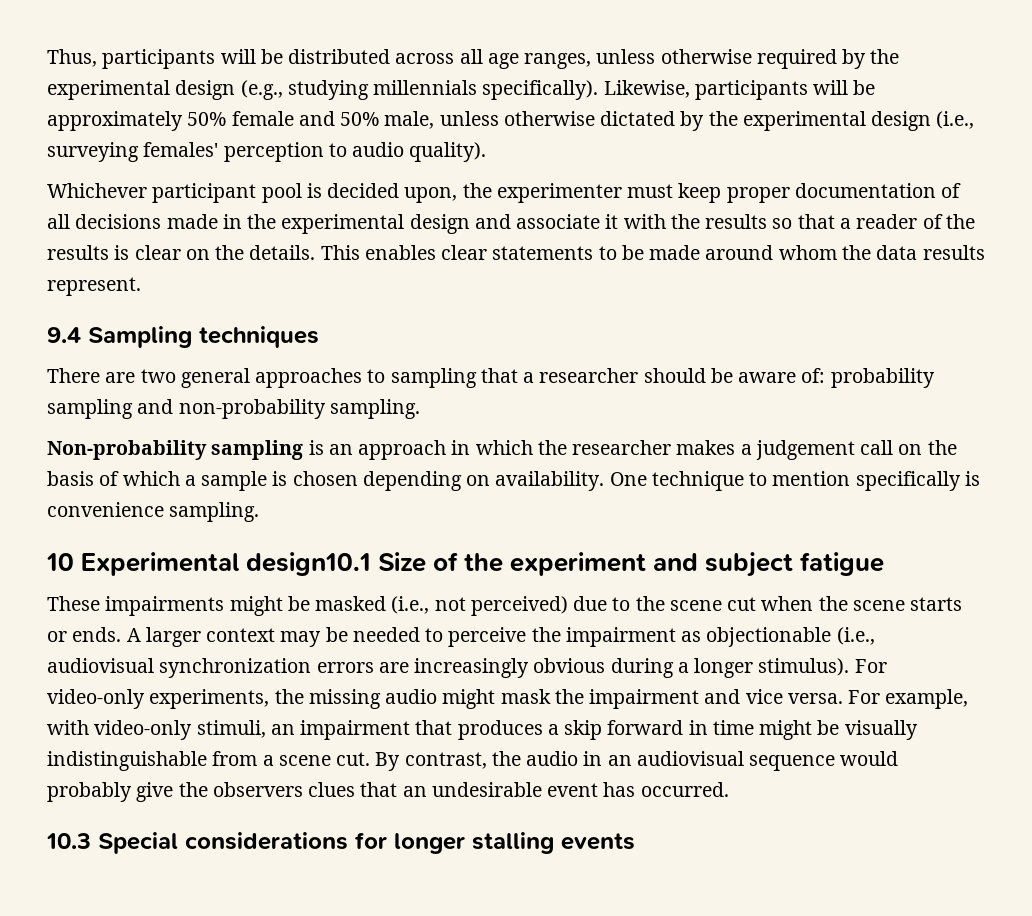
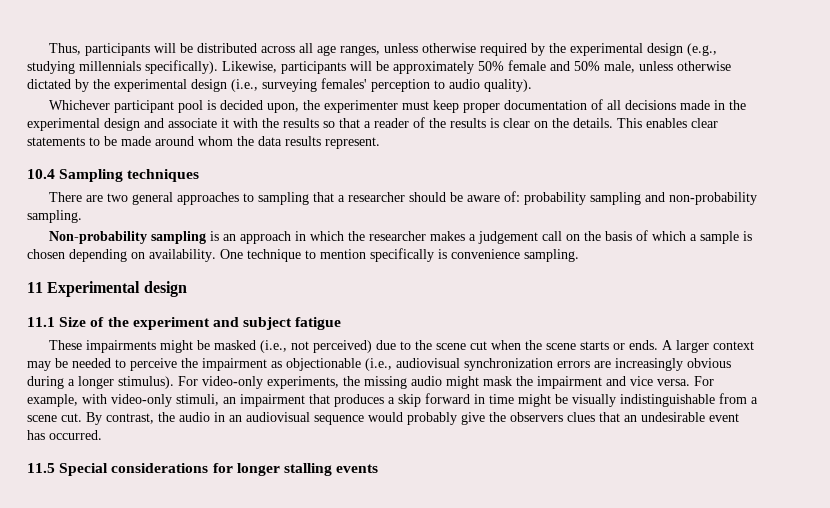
- 9.4 Sampling techniques
+ 10.4 Sampling techniques
- 10 Experimental design10.1 Size of the experiment and subject fatigue
+ 11 Experimental design
+ 11.1 Size of the experiment and subject fatigue
- 10.3 Special considerations for longer stalling events
+ 11.5 Special considerations for longer stalling events

